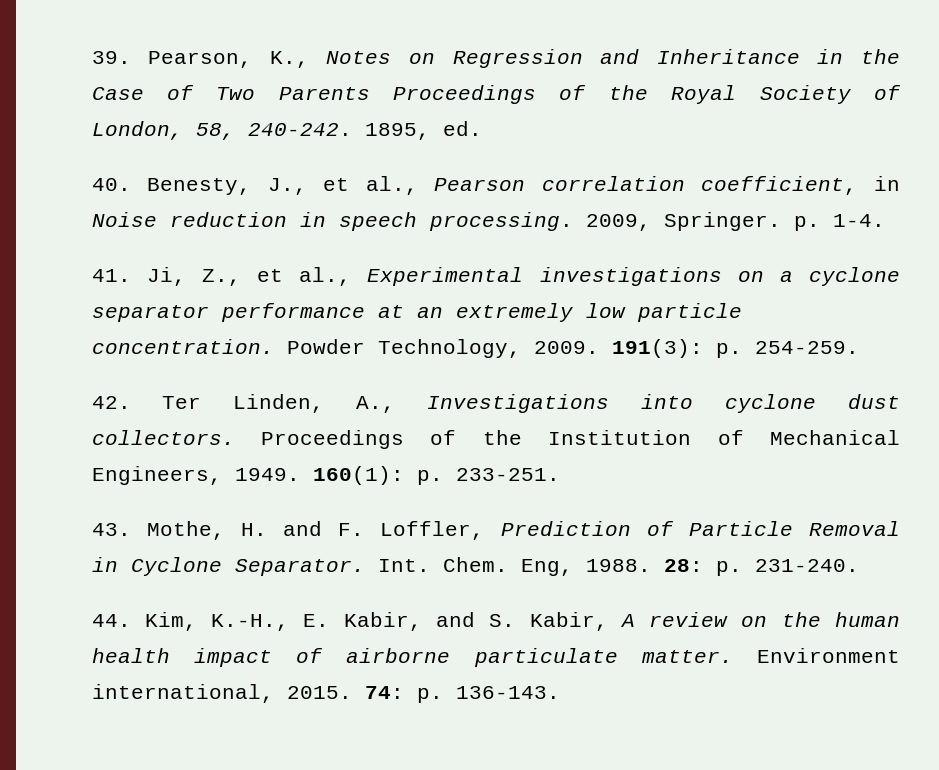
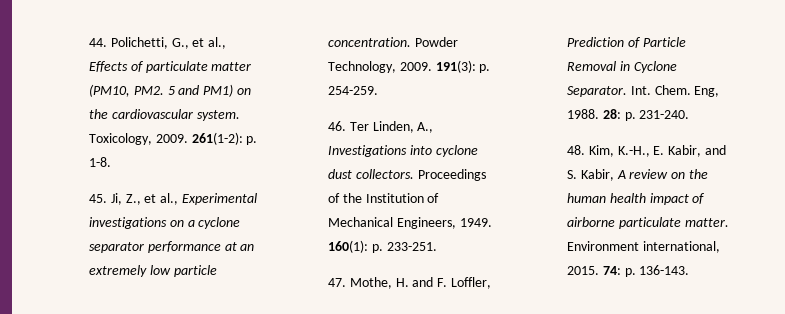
- 39. Pearson, K., Notes on Regression and Inheritance in the Case of Two Parents Proceedings of the Royal Society of London, 58, 240-242. 1895, ed.
- 40. Benesty, J., et al., Pearson correlation coefficient, in Noise reduction in speech processing. 2009, Springer. p. 1-4.
- 41. Ji, Z., et al., Experimental investigations on a cyclone separator performance at an extremely low particle concentration.
+ 44. Polichetti, G., et al., Effects of particulate matter (PM10, PM2. 5 and PM1) on the cardiovascular system. Toxicology, 2009. 261(1-2): p. 1-8.
+ 45. Ji, Z., et al., Experimental investigations on a cyclone separator performance at an extremely low particle concentration.
- 42. Ter Linden, A., Investigations into cyclone dust collectors.
+ 46. Ter Linden, A., Investigations into cyclone dust collectors.
- 43. Mothe, H. and F. Loffler, Prediction of Particle Removal in Cyclone Separator.
+ 47. Mothe, H. and F. Loffler, Prediction of Particle Removal in Cyclone Separator.
- 44. Kim, K.-H., E. Kabir, and S. Kabir, A review on the human health impact of airborne particulate matter.
+ 48. Kim, K.-H., E. Kabir, and S. Kabir, A review on the human health impact of airborne particulate matter.

